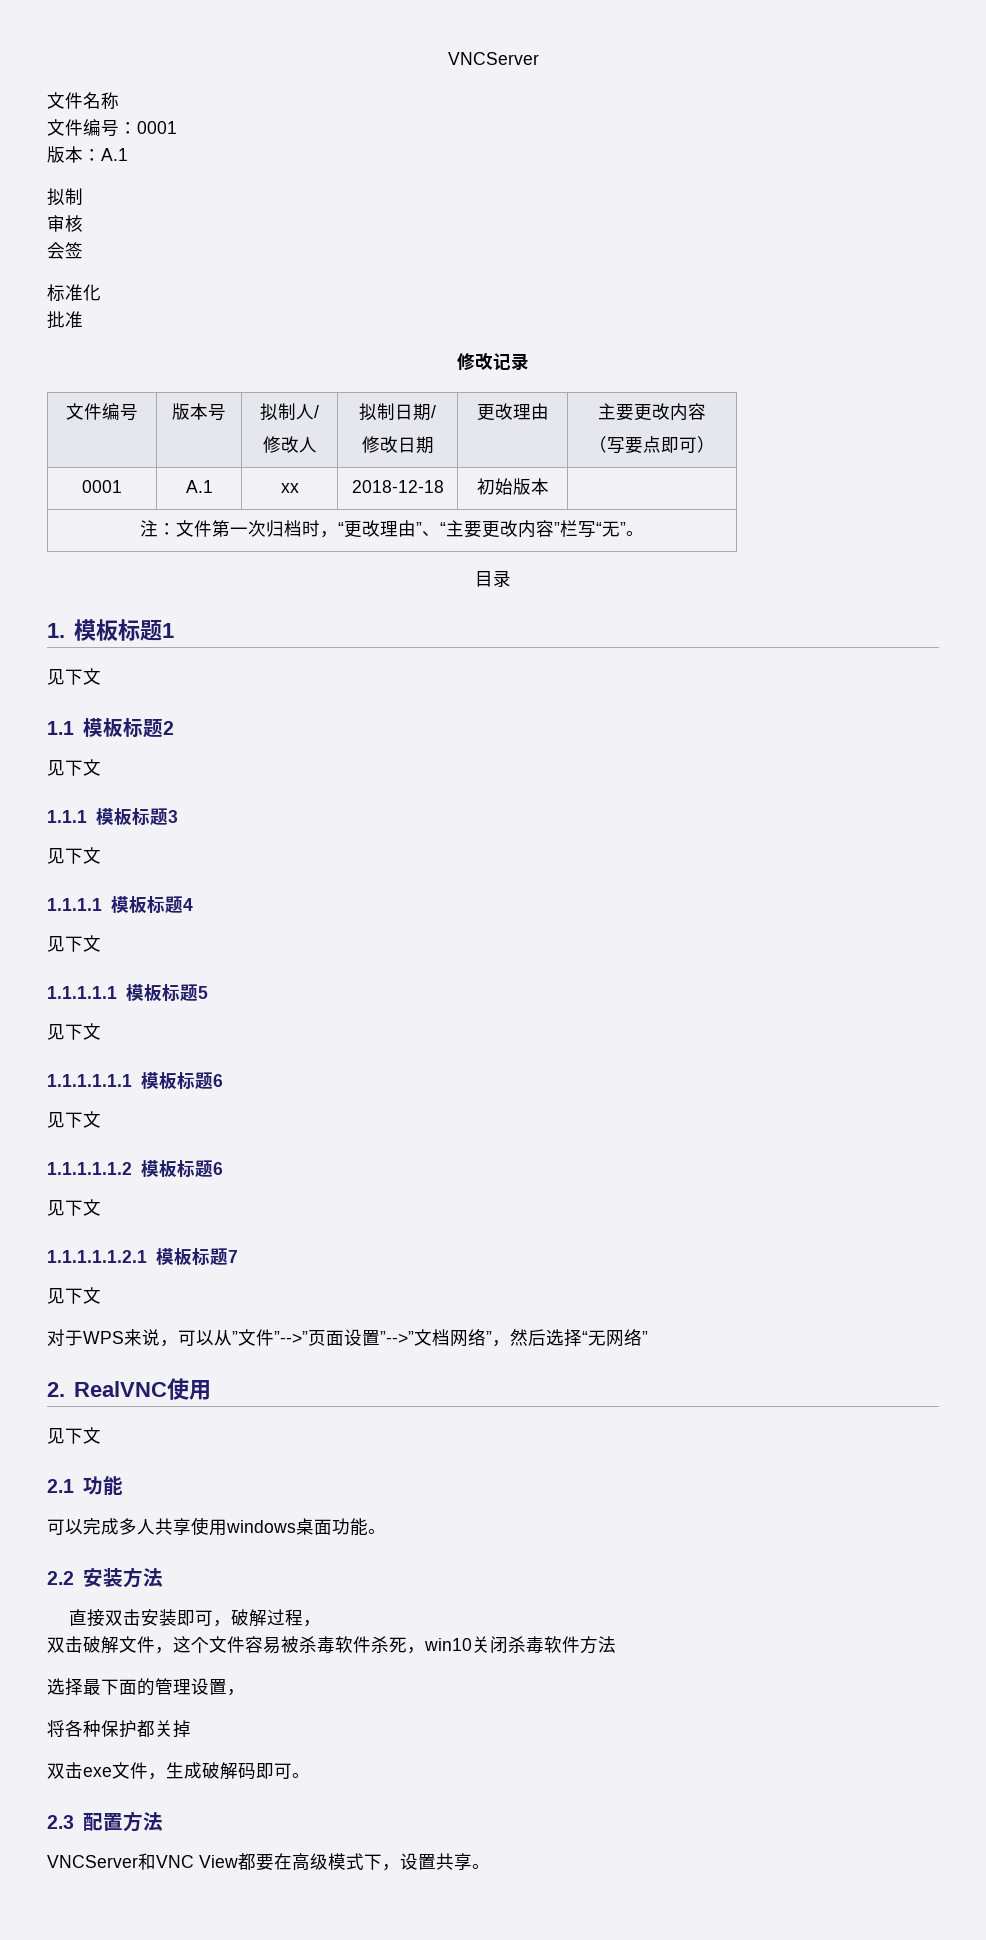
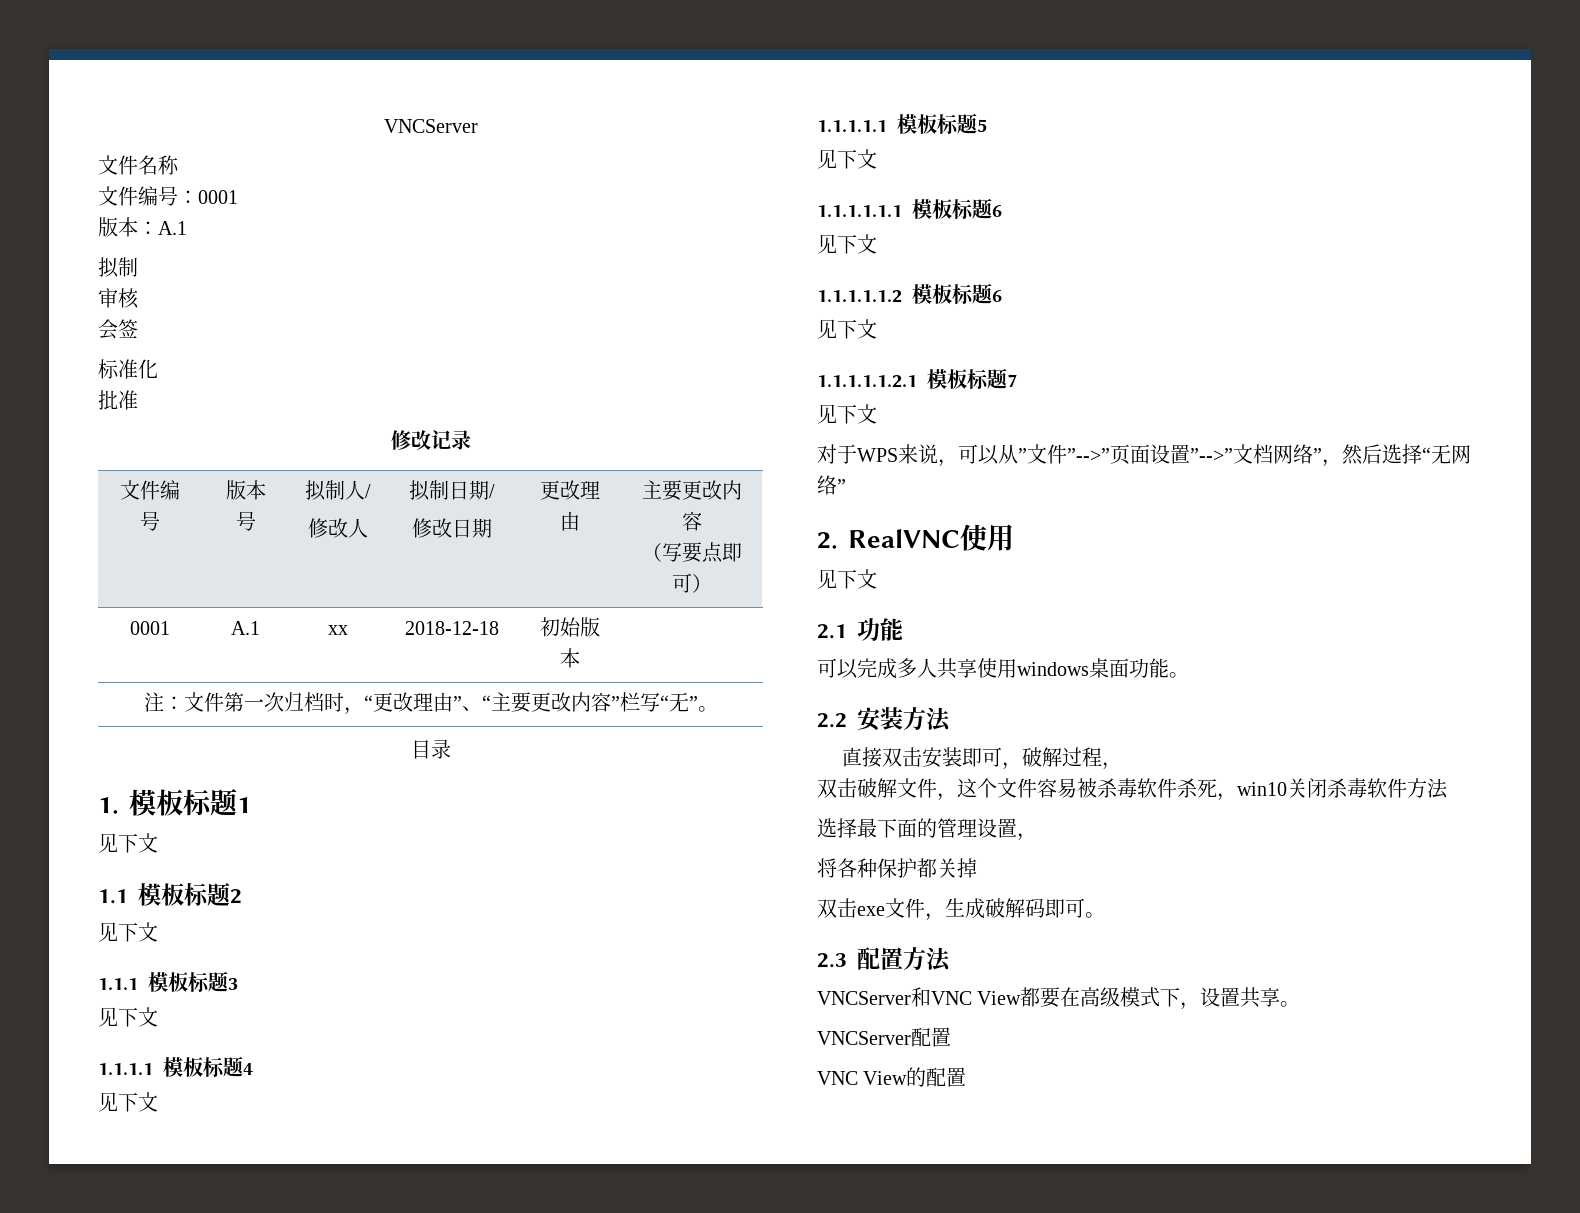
+ VNCServer配置
+ VNC View的配置

